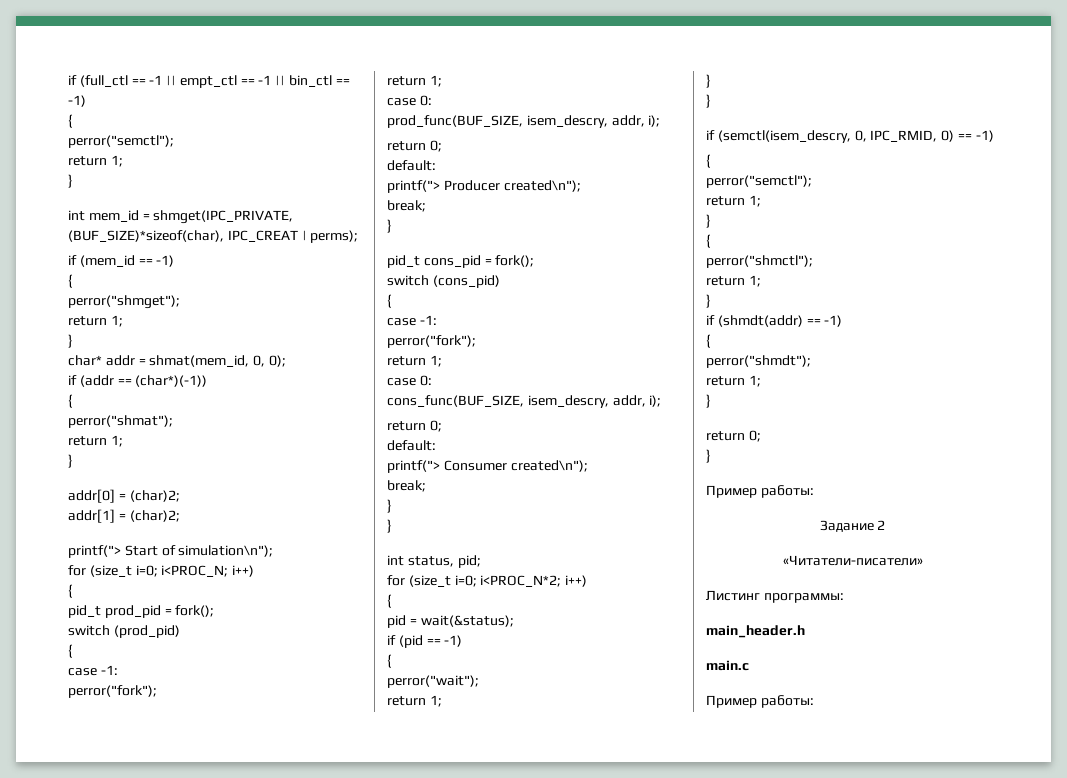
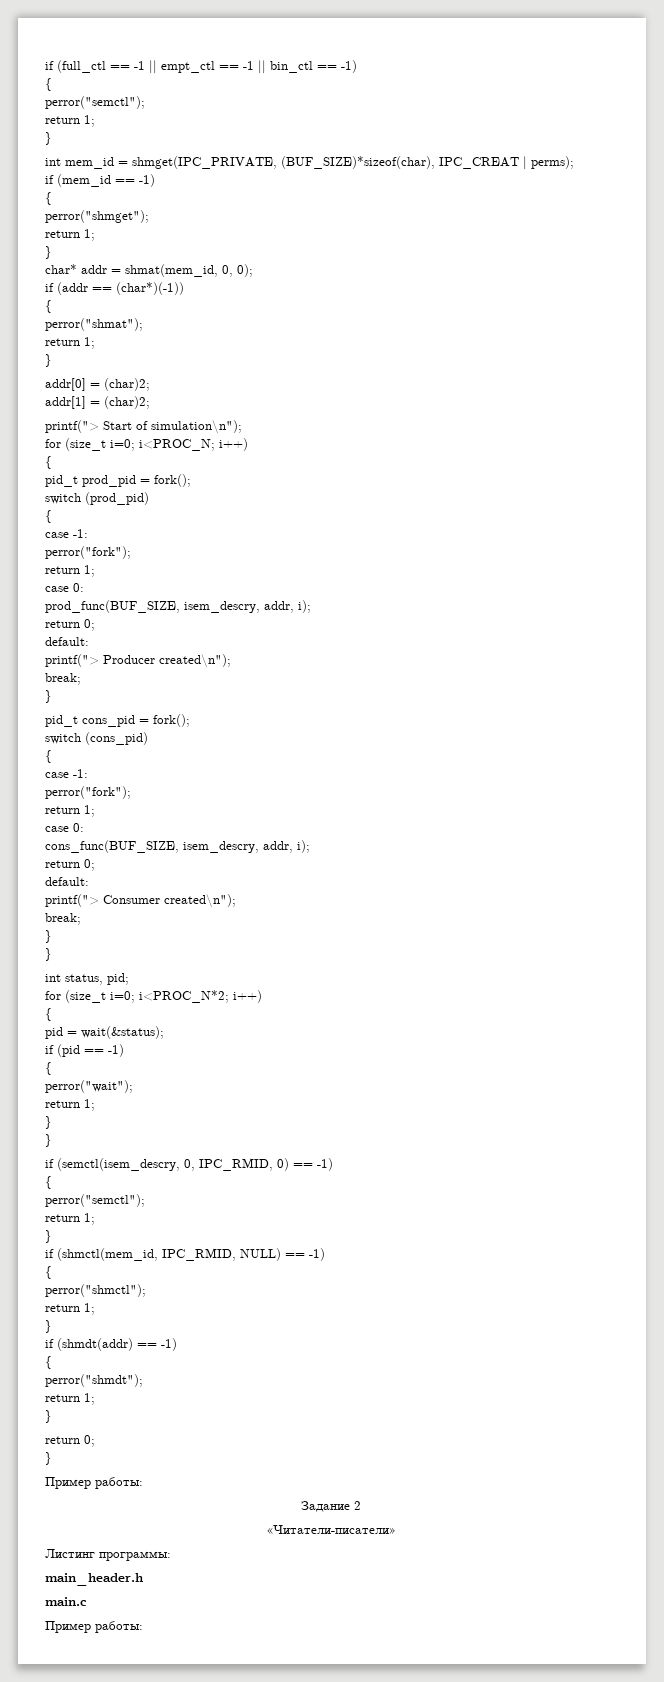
+ if (shmctl(mem_id, IPC_RMID, NULL) == -1)

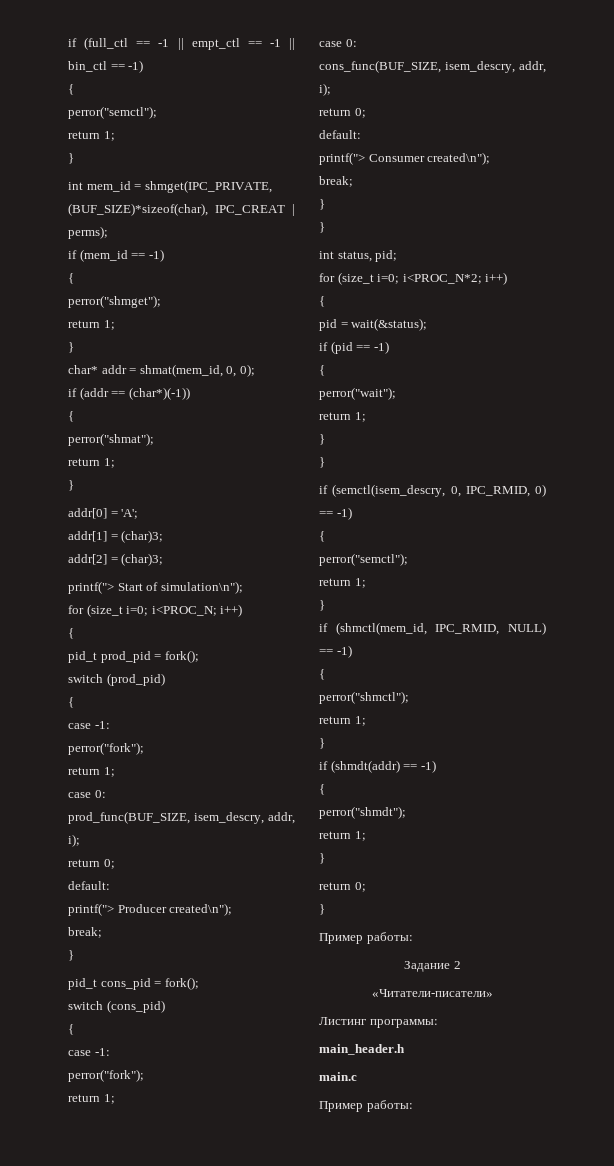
- addr[0] = (char)2;
+ addr[0] = 'A';
- addr[1] = (char)2;
+ addr[1] = (char)3;
+ addr[2] = (char)3;

